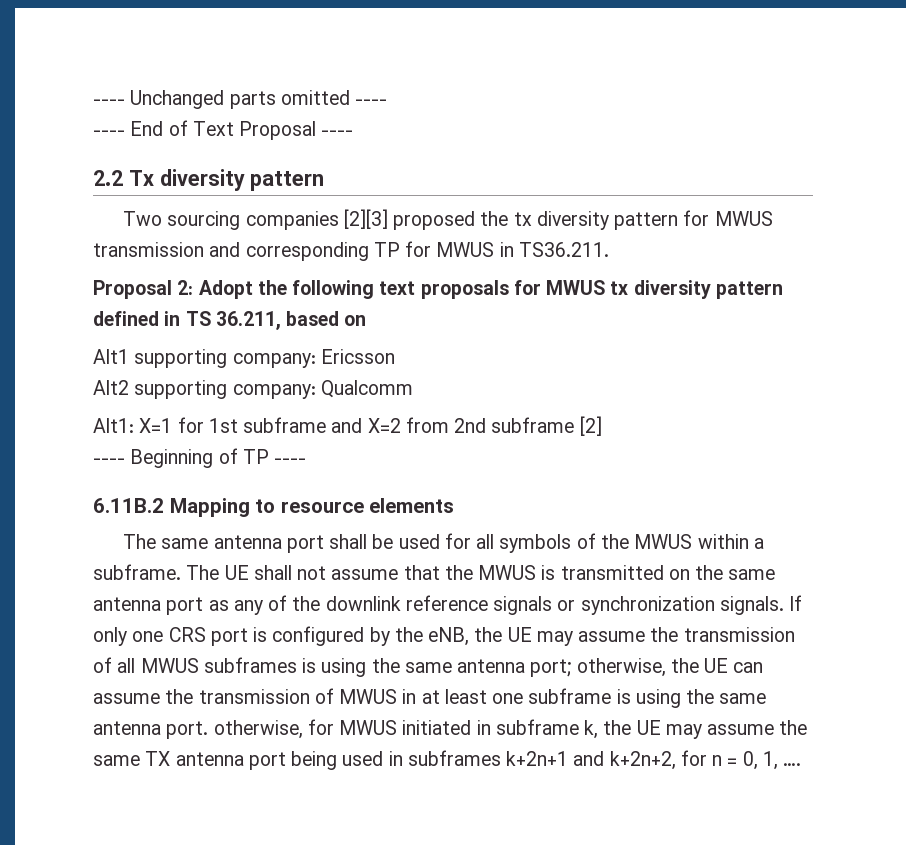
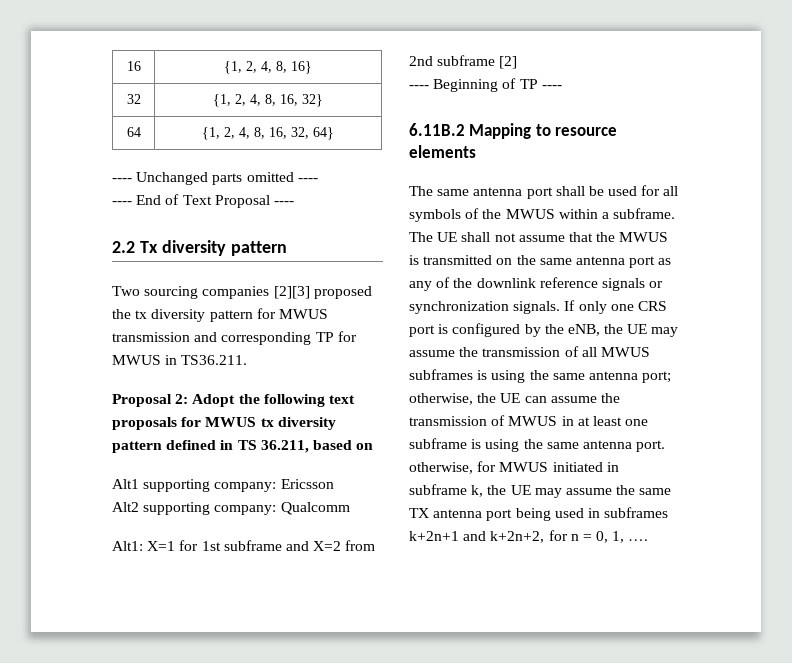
+ 16 | {1, 2, 4, 8, 16}
+ 32 | {1, 2, 4, 8, 16, 32}
+ 64 | {1, 2, 4, 8, 16, 32, 64}

